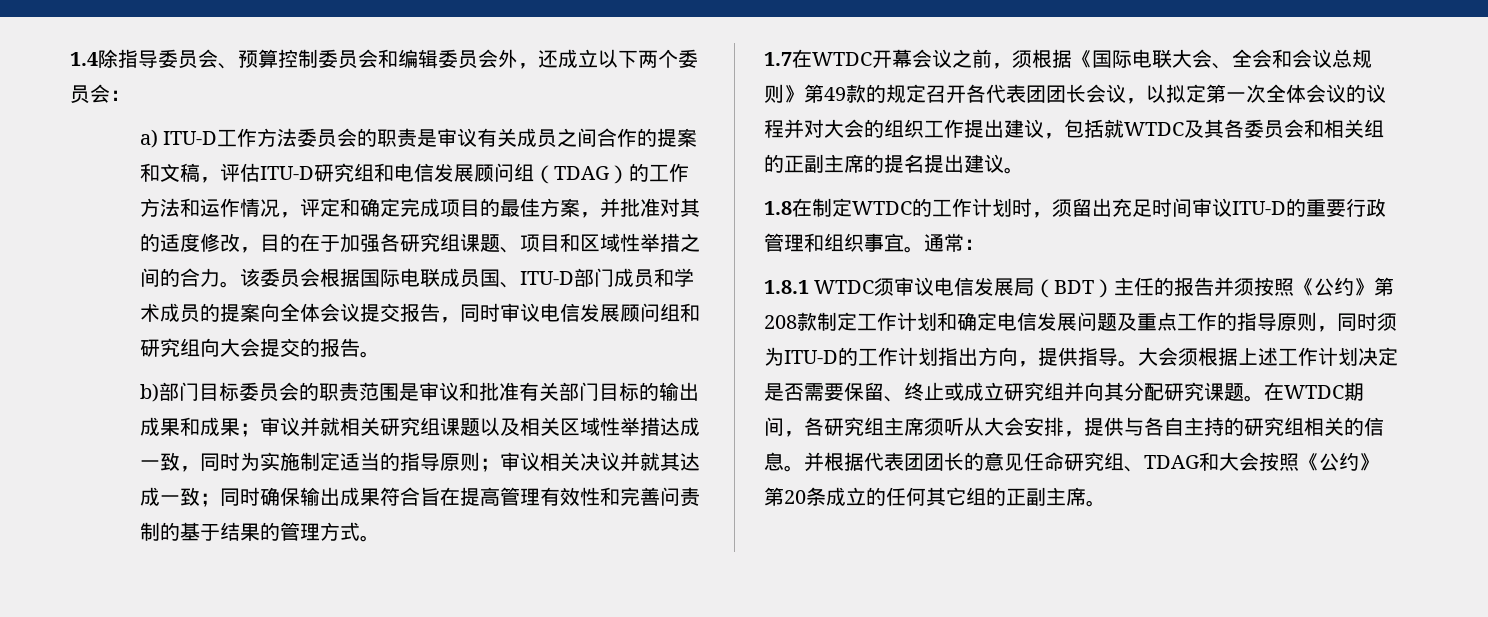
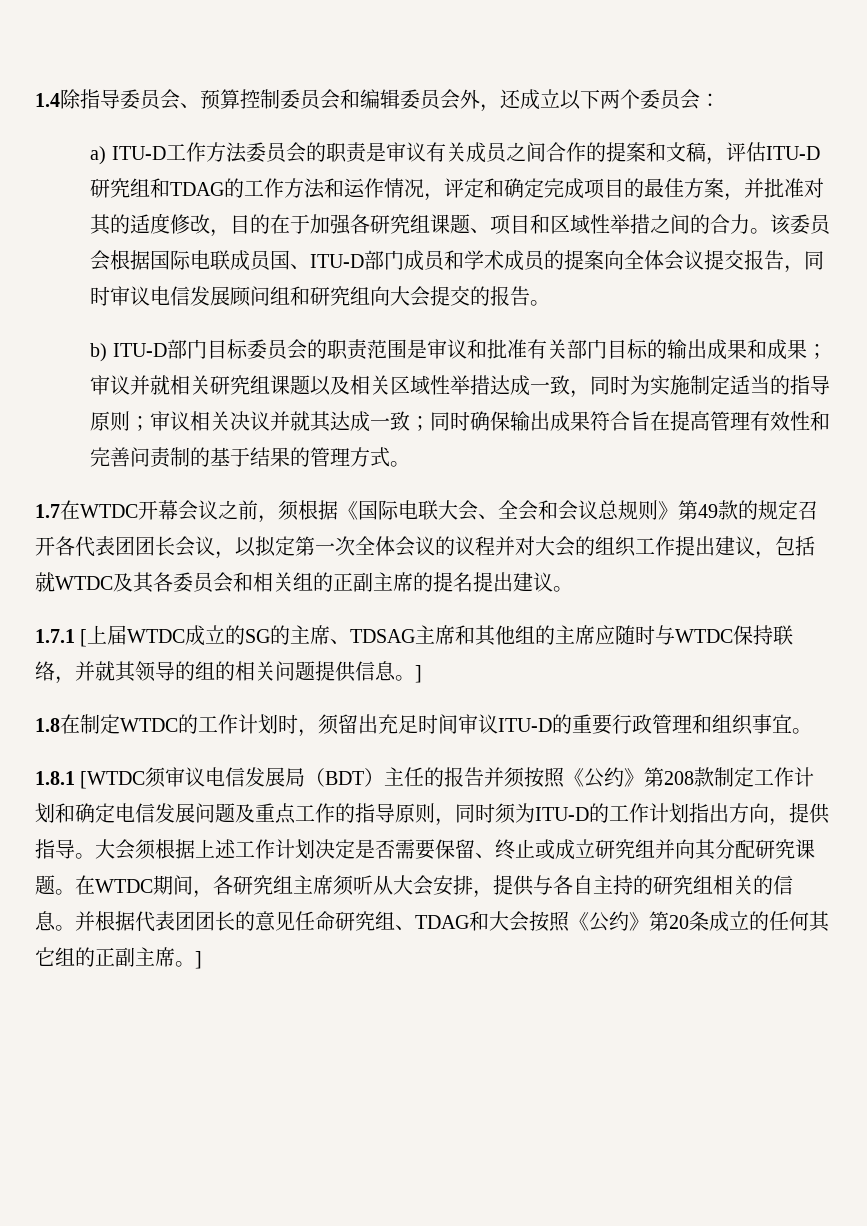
- a) ITU-D工作方法委员会的职责是审议有关成员之间合作的提案和文稿，评估ITU-D研究组和电信发展顾问组（TDAG）的工作方法和运作情况，评定和确定完成项目的最佳方案，并批准对其的适度修改，目的在于加强各研究组课题、项目和区域性举措之间的合力。
+ a) ITU-D工作方法委员会的职责是审议有关成员之间合作的提案和文稿，评估ITU-D研究组和TDAG的工作方法和运作情况，评定和确定完成项目的最佳方案，并批准对其的适度修改，目的在于加强各研究组课题、项目和区域性举措之间的合力。
- b)部门目标委员会的职责范围是审议和批准有关部门目标的输出成果和成果；
+ b) ITU-D部门目标委员会的职责范围是审议和批准有关部门目标的输出成果和成果；
+ 1.7.1 [上届WTDC成立的SG的主席、TDSAG主席和其他组的主席应随时与WTDC保持联络，并就其领导的组的相关问题提供信息。]
- 通常：
- 1.8.1 WTDC须审议电信发展局（BDT）主任的报告并须按照《公约》第208款制定工作计划和确定电信发展问题及重点工作的指导原则，同时须为ITU-D的工作计划指出方向，提供指导。
+ 1.8.1 [WTDC须审议电信发展局（BDT）主任的报告并须按照《公约》第208款制定工作计划和确定电信发展问题及重点工作的指导原则，同时须为ITU-D的工作计划指出方向，提供指导。
- 并根据代表团团长的意见任命研究组、TDAG和大会按照《公约》第20条成立的任何其它组的正副主席。
+ 并根据代表团团长的意见任命研究组、TDAG和大会按照《公约》第20条成立的任何其它组的正副主席。]

